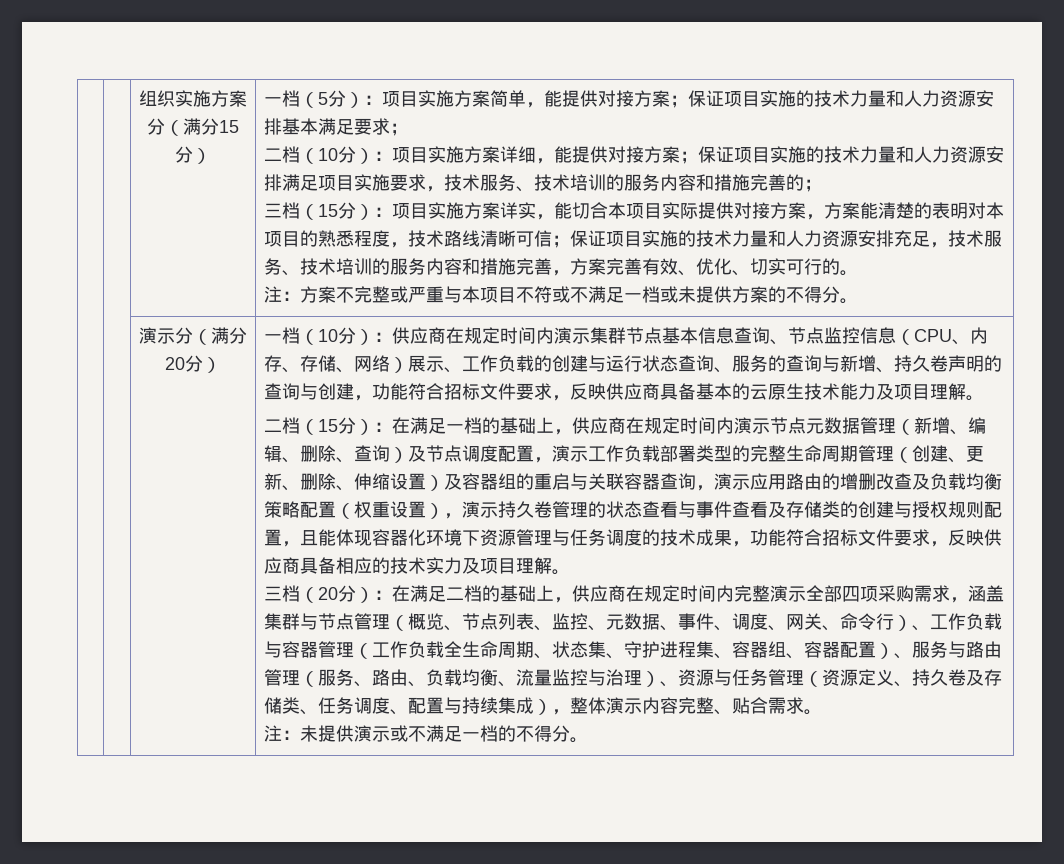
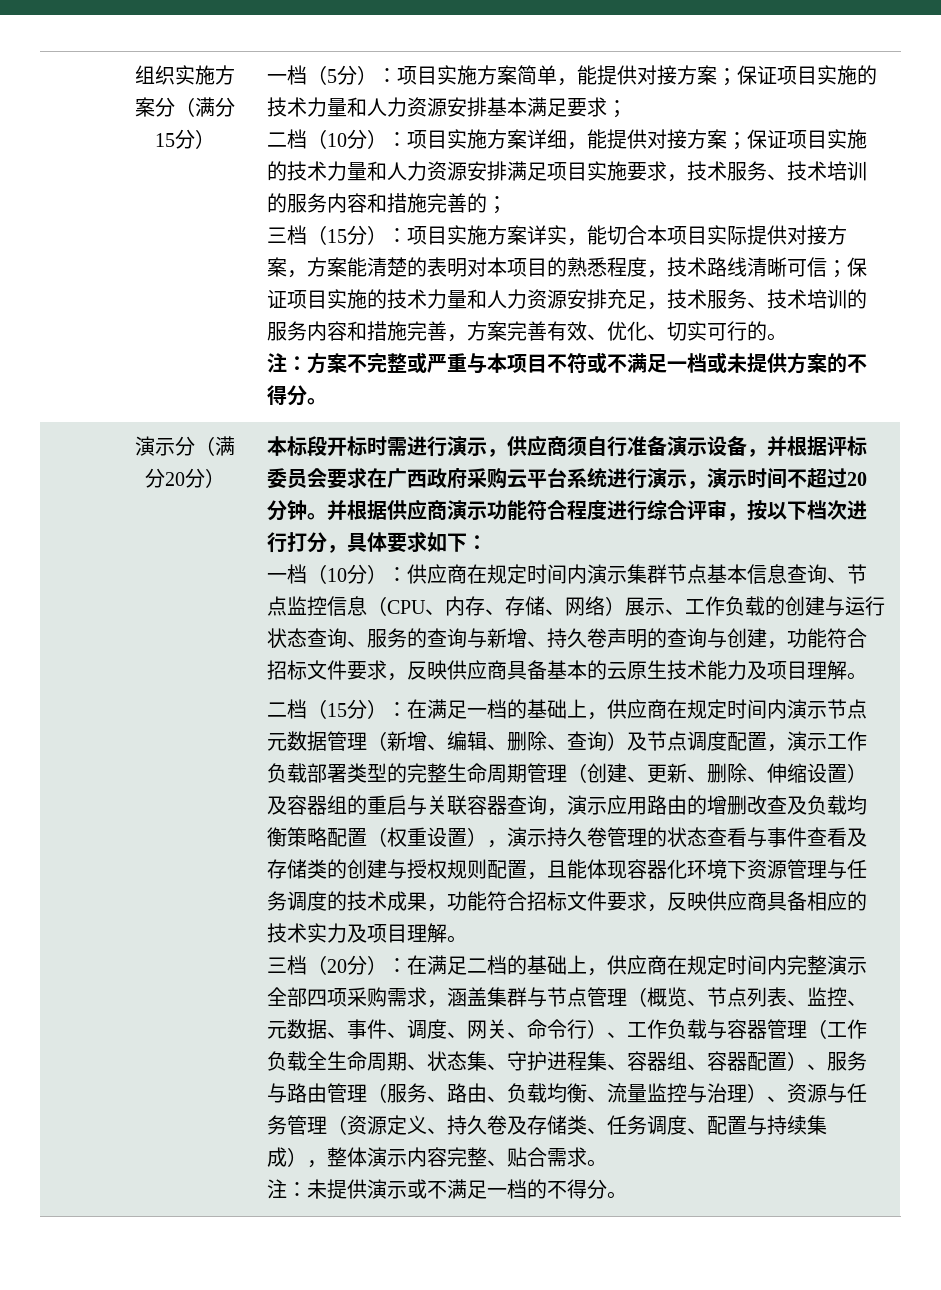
+ 本标段开标时需进行演示，供应商须自行准备演示设备，并根据评标委员会要求在广西政府采购云平台系统进行演示，演示时间不超过20分钟。并根据供应商演示功能符合程度进行综合评审，按以下档次进行打分，具体要求如下：

